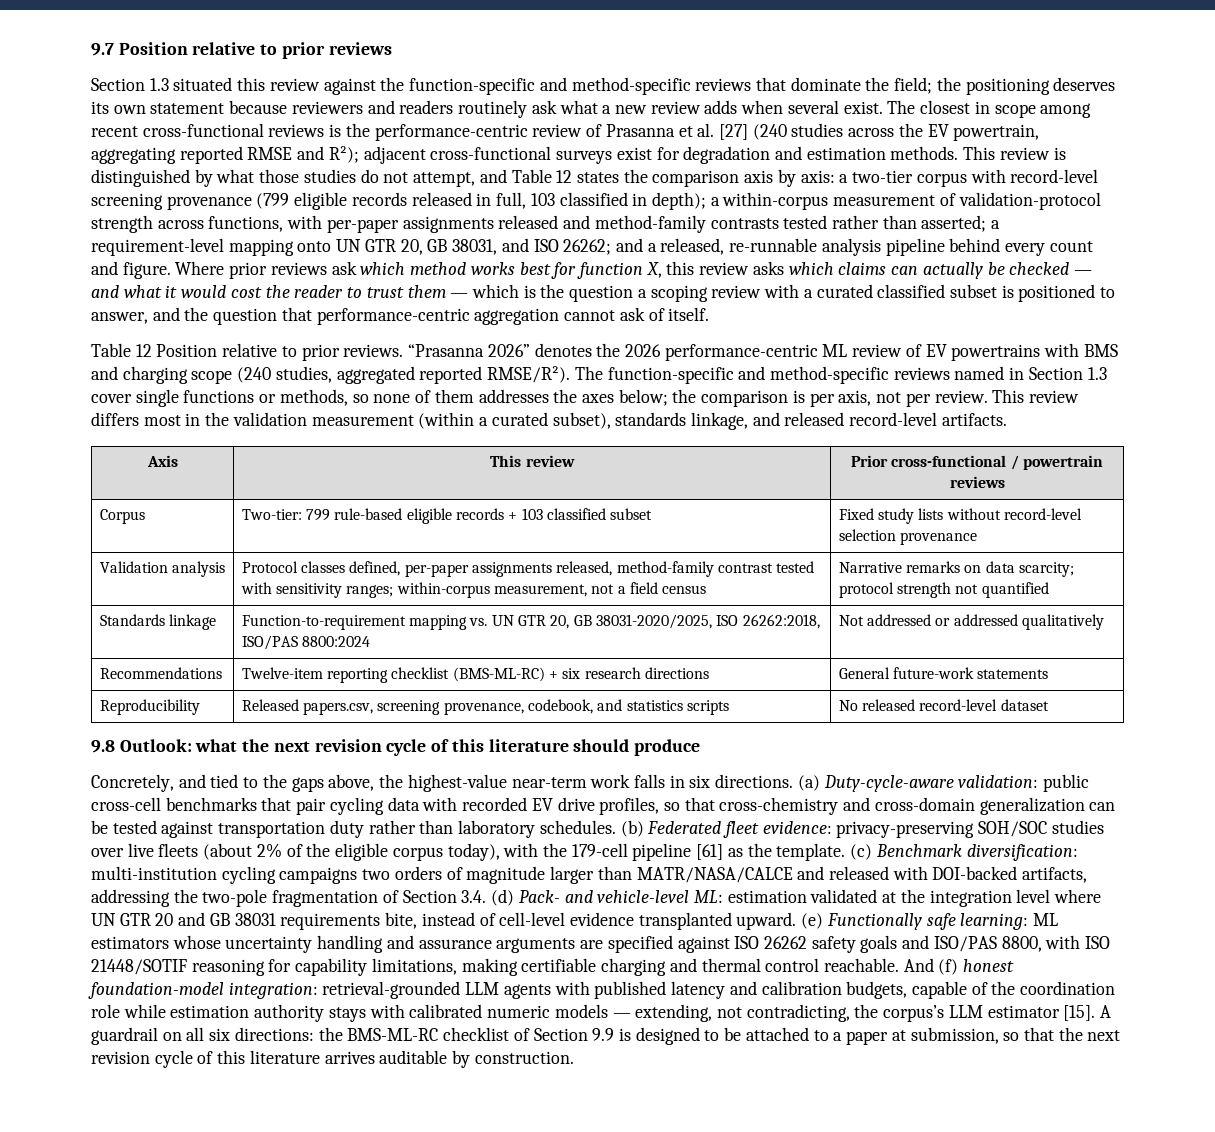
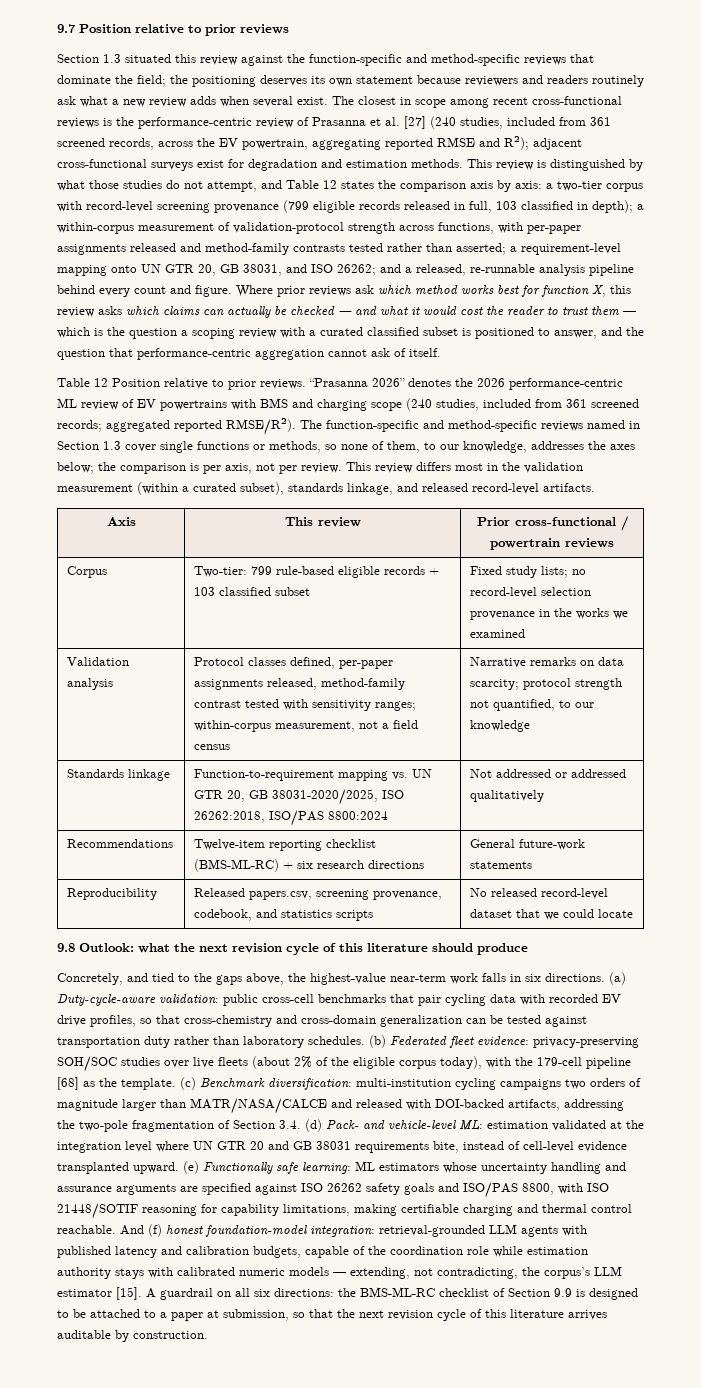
- The closest in scope among recent cross-functional reviews is the performance-centric review of Prasanna et al. [27] (240 studies across the EV powertrain, aggregating reported RMSE and R²); adjacent cross-functional surveys exist for degradation and estimation methods.
+ The closest in scope among recent cross-functional reviews is the performance-centric review of Prasanna et al. [27] (240 studies, included from 361 screened records, across the EV powertrain, aggregating reported RMSE and R²); adjacent cross-functional surveys exist for degradation and estimation methods.
- “Prasanna 2026” denotes the 2026 performance-centric ML review of EV powertrains with BMS and charging scope (240 studies, aggregated reported RMSE/R²).
+ “Prasanna 2026” denotes the 2026 performance-centric ML review of EV powertrains with BMS and charging scope (240 studies, included from 361 screened records; aggregated reported RMSE/R²).
- The function-specific and method-specific reviews named in Section 1.3 cover single functions or methods, so none of them addresses the axes below; the comparison is per axis, not per review.
+ The function-specific and method-specific reviews named in Section 1.3 cover single functions or methods, so none of them, to our knowledge, addresses the axes below; the comparison is per axis, not per review.
- Corpus | Two-tier: 799 rule-based eligible records + 103 classified subset | Fixed study lists without record-level selection provenance
+ Corpus | Two-tier: 799 rule-based eligible records + 103 classified subset | Fixed study lists; no record-level selection provenance in the works we examined
- Validation analysis | Protocol classes defined, per-paper assignments released, method-family contrast tested with sensitivity ranges; within-corpus measurement, not a field census | Narrative remarks on data scarcity; protocol strength not quantified
+ Validation analysis | Protocol classes defined, per-paper assignments released, method-family contrast tested with sensitivity ranges; within-corpus measurement, not a field census | Narrative remarks on data scarcity; protocol strength not quantified, to our knowledge
- Reproducibility | Released papers.csv, screening provenance, codebook, and statistics scripts | No released record-level dataset
+ Reproducibility | Released papers.csv, screening provenance, codebook, and statistics scripts | No released record-level dataset that we could locate
- (b) Federated fleet evidence: privacy-preserving SOH/SOC studies over live fleets (about 2% of the eligible corpus today), with the 179-cell pipeline [61] as the template.
+ (b) Federated fleet evidence: privacy-preserving SOH/SOC studies over live fleets (about 2% of the eligible corpus today), with the 179-cell pipeline [68] as the template.

